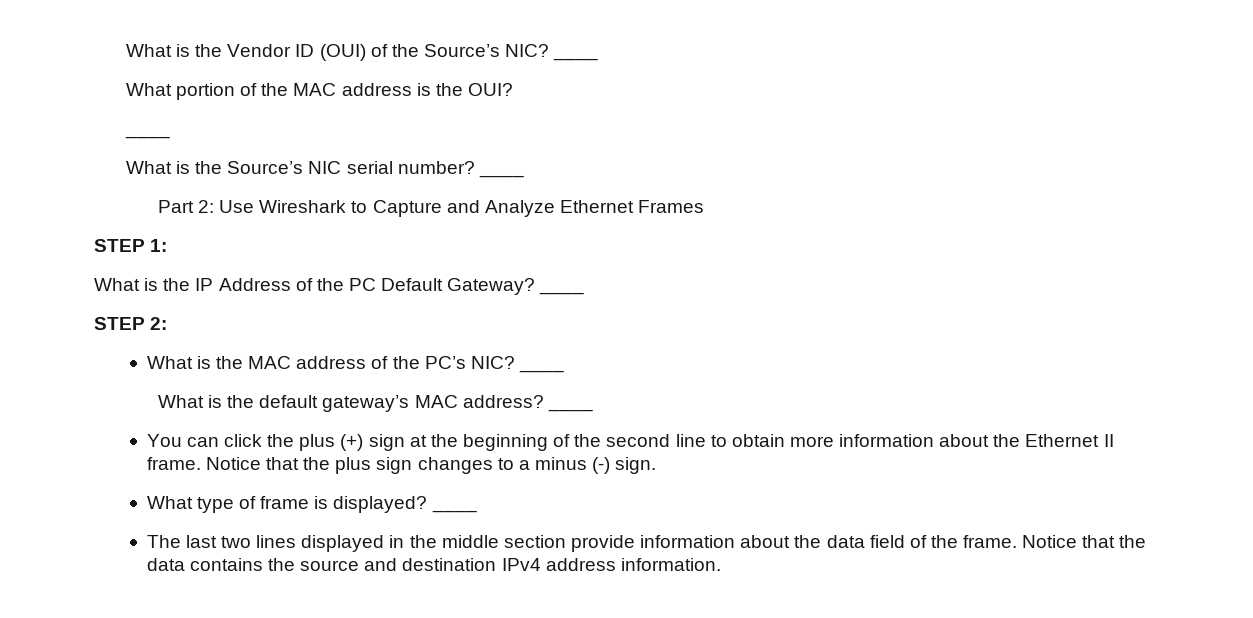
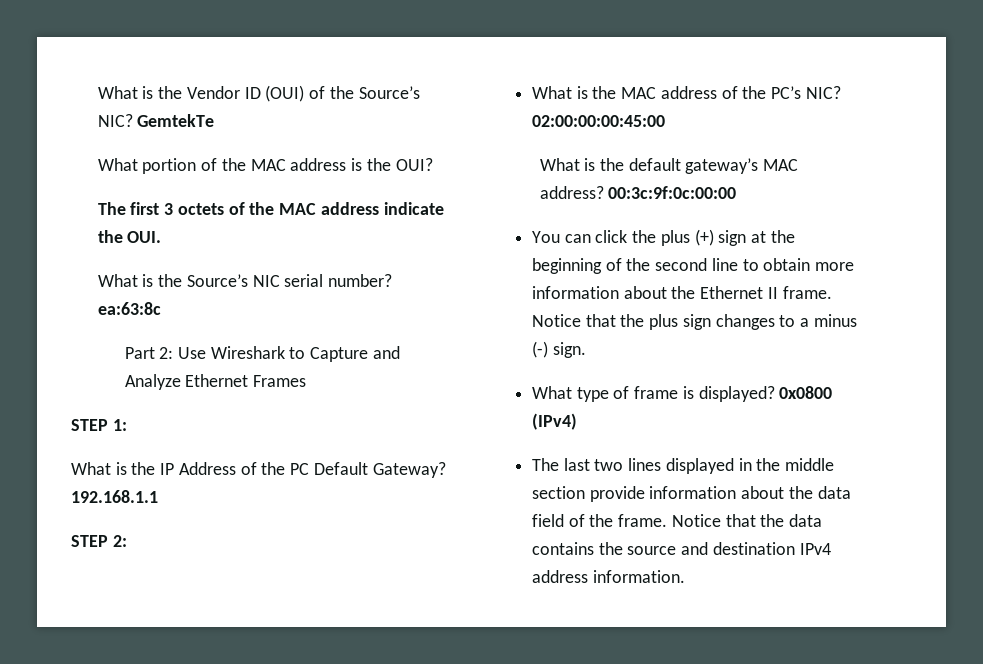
- What is the Vendor ID (OUI) of the Source’s NIC? ____
+ What is the Vendor ID (OUI) of the Source’s NIC? GemtekTe
  What portion of the MAC address is the OUI?
- ____
+ The first 3 octets of the MAC address indicate the OUI.
- What is the Source’s NIC serial number? ____
+ What is the Source’s NIC serial number? ea:63:8c
- What is the IP Address of the PC Default Gateway? ____
+ What is the IP Address of the PC Default Gateway? 192.168.1.1
- What is the MAC address of the PC’s NIC? ____
+ What is the MAC address of the PC’s NIC? 02:00:00:00:45:00
- What is the default gateway’s MAC address? ____
+ What is the default gateway’s MAC address? 00:3c:9f:0c:00:00
- What type of frame is displayed? ____
+ What type of frame is displayed? 0x0800 (IPv4)

